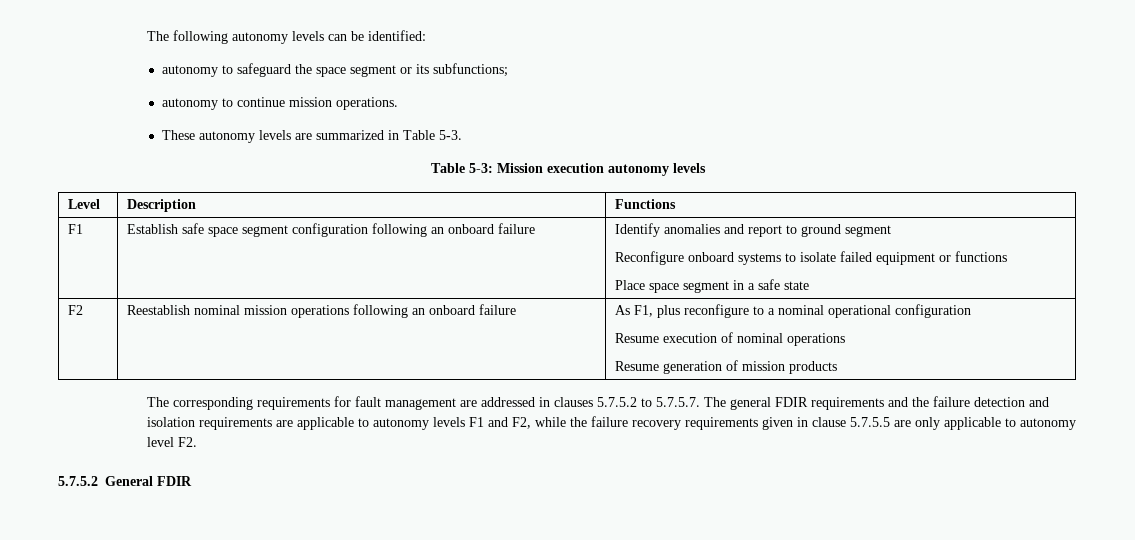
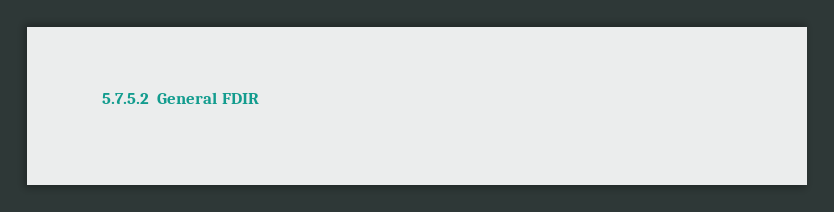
- The following autonomy levels can be identified:
- autonomy to safeguard the space segment or its subfunctions;
- autonomy to continue mission operations.
- These autonomy levels are summarized in Table 5-3.
- Table 5-3: Mission execution autonomy levels
- Level | Description | Functions
- F1 | Establish safe space segment configuration following an onboard failure | Identify anomalies and report to ground segment
- Reconfigure onboard systems to isolate failed equipment or functions
- Place space segment in a safe state
- F2 | Reestablish nominal mission operations following an onboard failure | As F1, plus reconfigure to a nominal operational configuration
- Resume execution of nominal operations
- Resume generation of mission products
- The corresponding requirements for fault management are addressed in clauses 5.7.5.2 to 5.7.5.7. The general FDIR requirements and the failure detection and isolation requirements are applicable to autonomy levels F1 and F2, while the failure recovery requirements given in clause 5.7.5.5 are only applicable to autonomy level F2.

